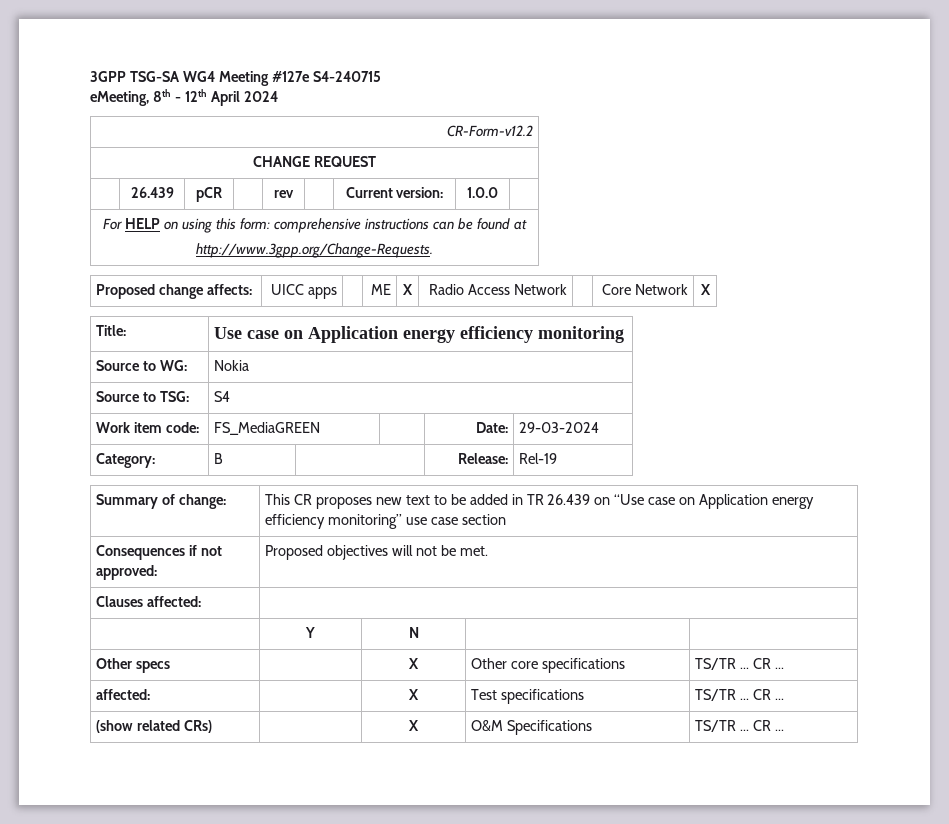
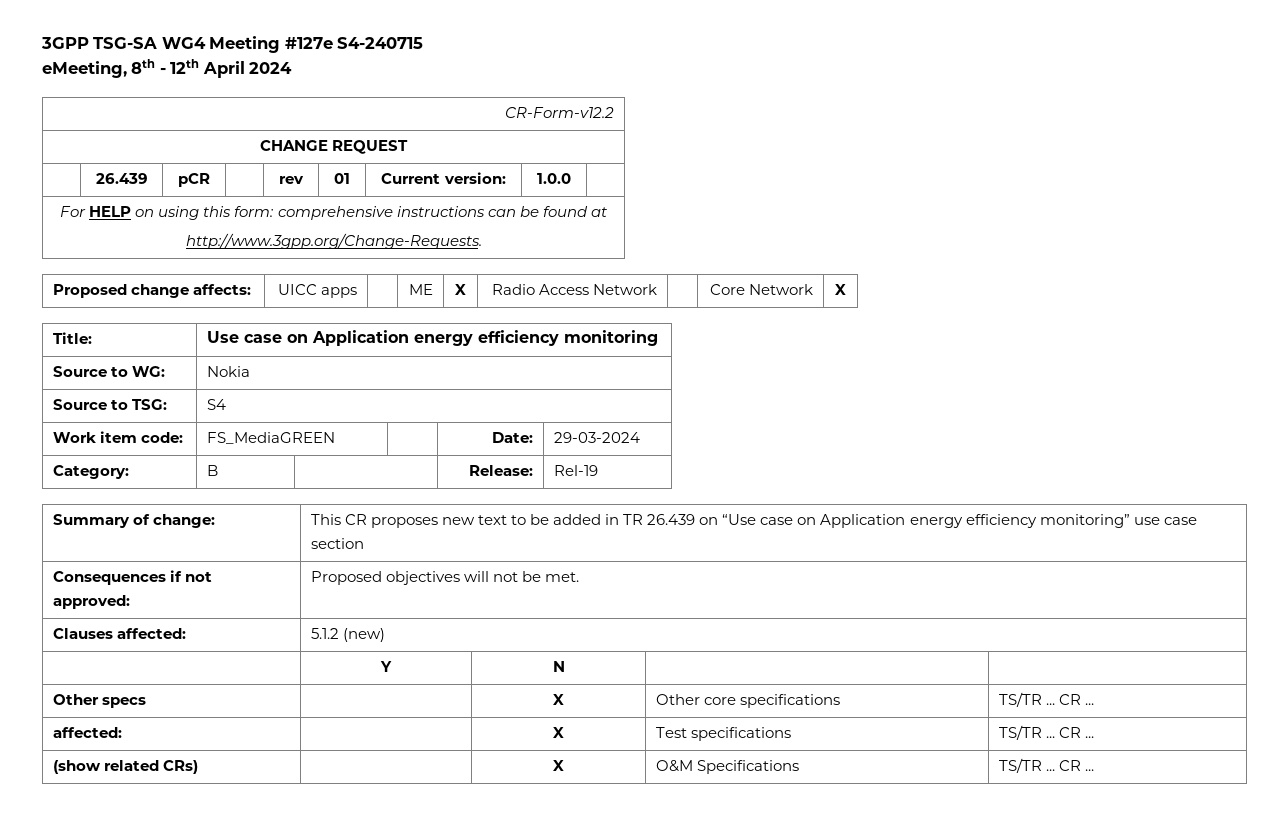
- | 26.439 | pCR | | rev | | Current version: | 1.0.0 |
+ | 26.439 | pCR | | rev | 01 | Current version: | 1.0.0 |
- Clauses affected: |
+ Clauses affected: | 5.1.2 (new)

